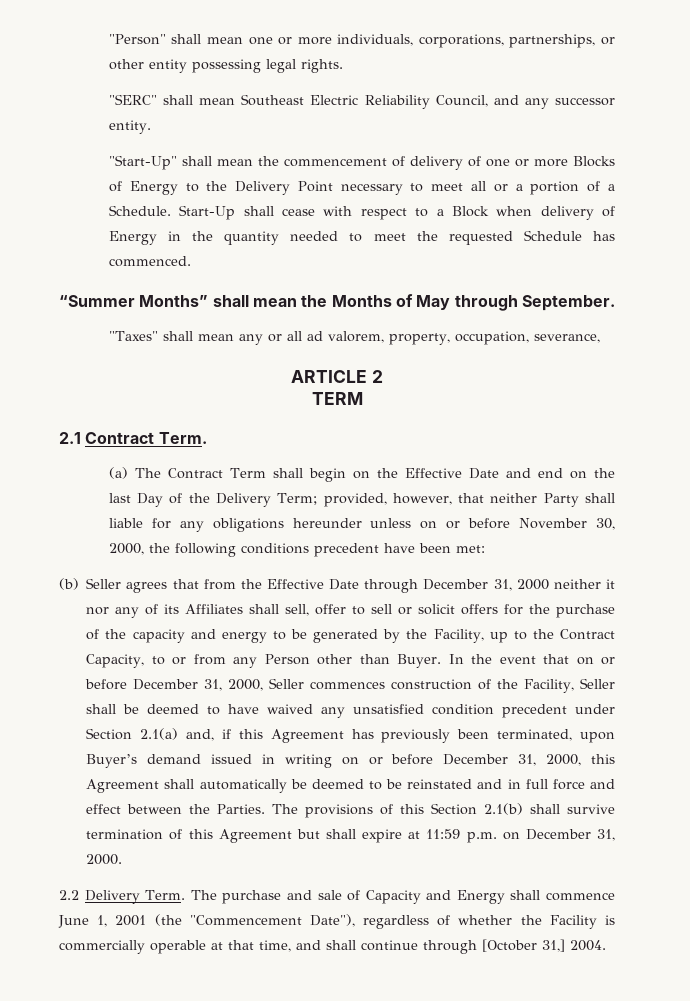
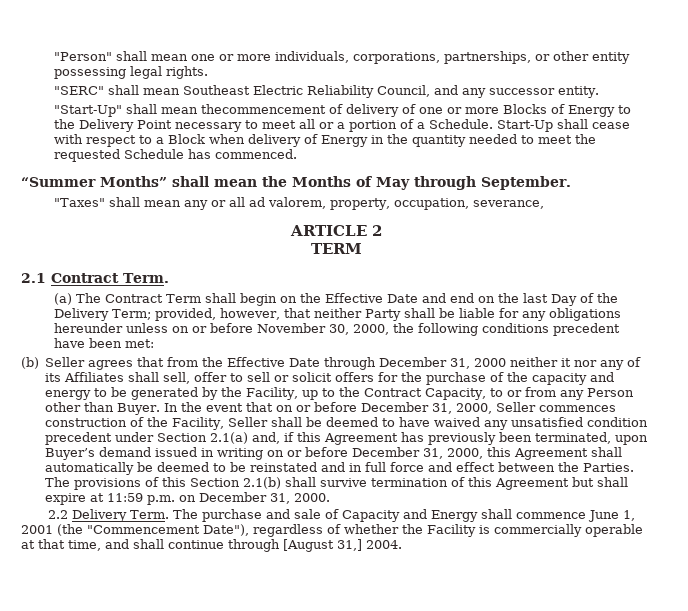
- "Start-Up" shall mean the commencement of delivery of one or more Blocks of Energy to the Delivery Point necessary to meet all or a portion of a Schedule.
+ "Start-Up" shall mean thecommencement of delivery of one or more Blocks of Energy to the Delivery Point necessary to meet all or a portion of a Schedule.
- (a) The Contract Term shall begin on the Effective Date and end on the last Day of the Delivery Term; provided, however, that neither Party shall liable for any obligations hereunder unless on or before November 30, 2000, the following conditions precedent have been met:
+ (a) The Contract Term shall begin on the Effective Date and end on the last Day of the Delivery Term; provided, however, that neither Party shall be liable for any obligations hereunder unless on or before November 30, 2000, the following conditions precedent have been met:
- The purchase and sale of Capacity and Energy shall commence June 1, 2001 (the "Commencement Date"), regardless of whether the Facility is commercially operable at that time, and shall continue through [October 31,] 2004.
+ The purchase and sale of Capacity and Energy shall commence June 1, 2001 (the "Commencement Date"), regardless of whether the Facility is commercially operable at that time, and shall continue through [August 31,] 2004.

